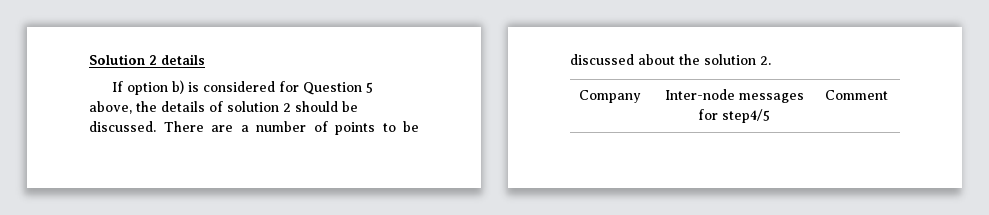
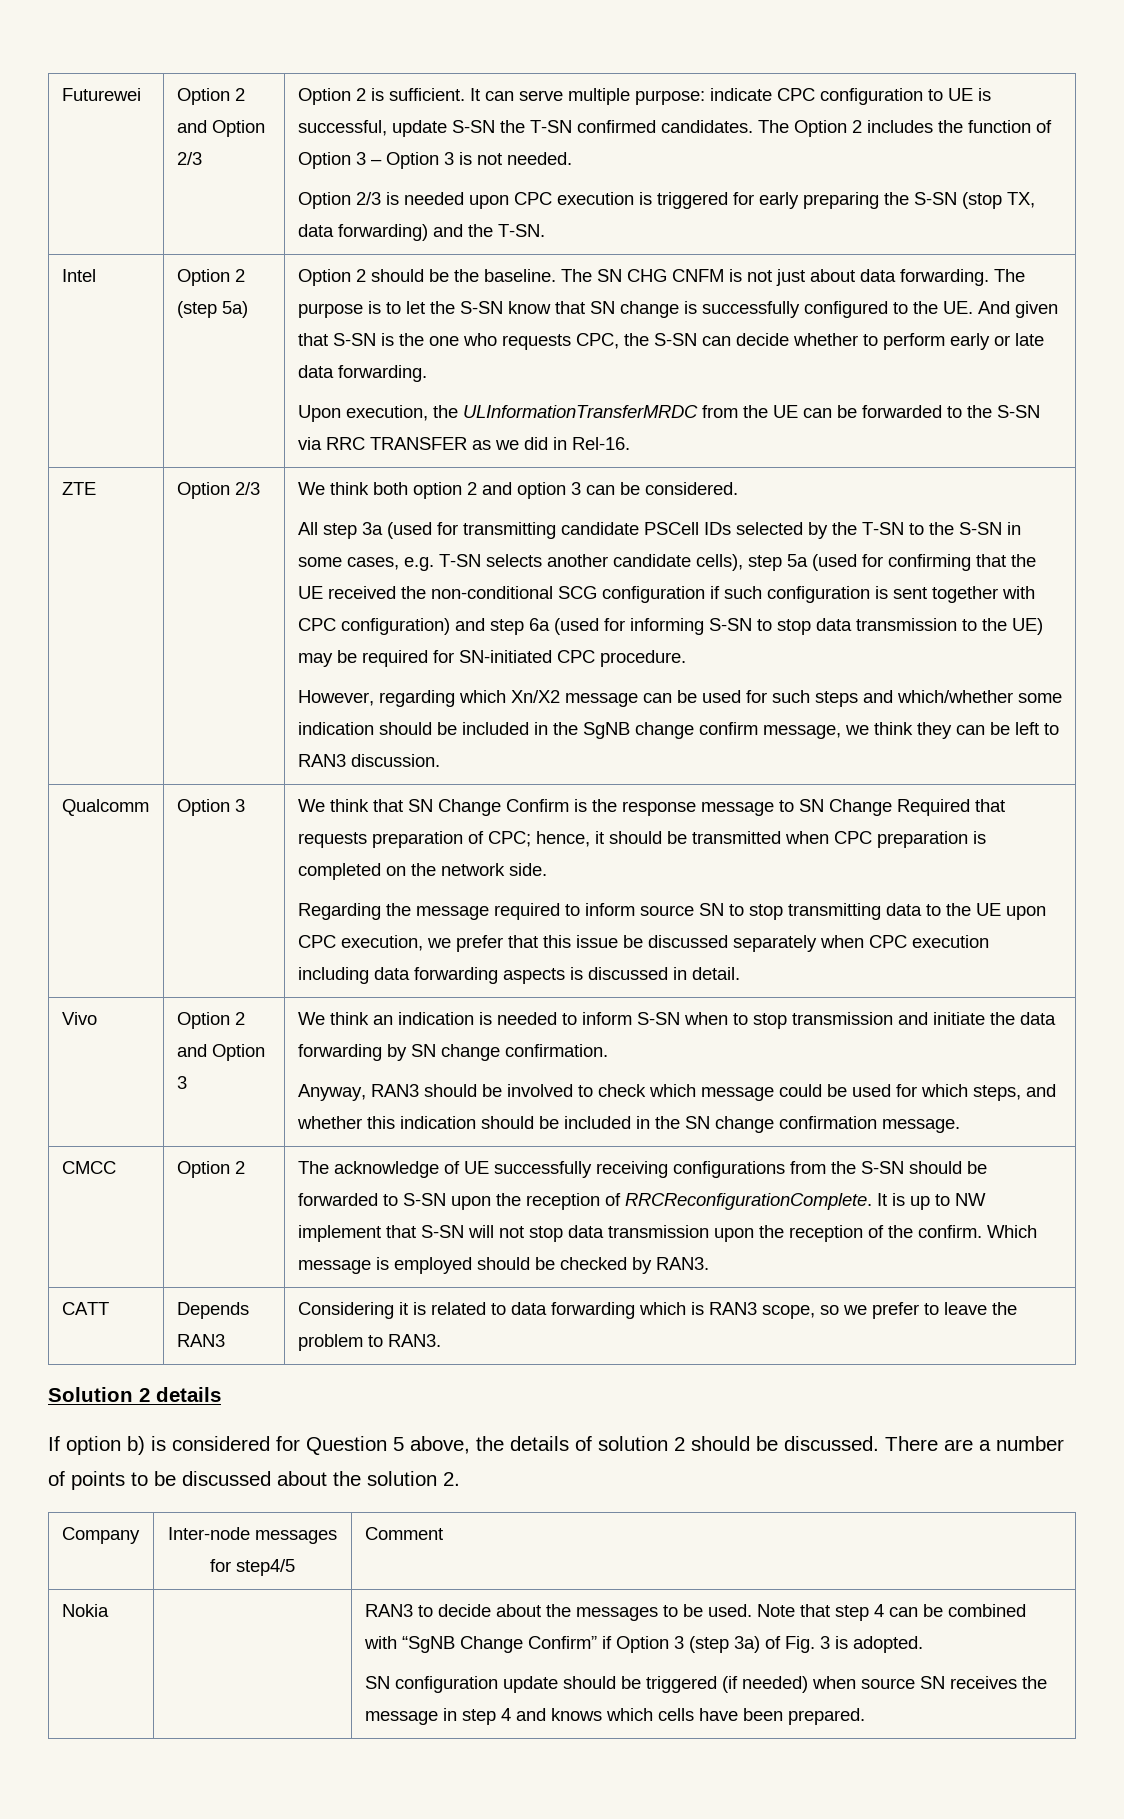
+ Futurewei | Option 2 and Option 2/3 | Option 2 is sufficient. It can serve multiple purpose: indicate CPC configuration to UE is successful, update S-SN the T-SN confirmed candidates. The Option 2 includes the function of Option 3 – Option 3 is not needed.
+ Option 2/3 is needed upon CPC execution is triggered for early preparing the S-SN (stop TX, data forwarding) and the T-SN.
+ Intel | Option 2 (step 5a) | Option 2 should be the baseline. The SN CHG CNFM is not just about data forwarding. The purpose is to let the S-SN know that SN change is successfully configured to the UE. And given that S-SN is the one who requests CPC, the S-SN can decide whether to perform early or late data forwarding.
+ Upon execution, the ULInformationTransferMRDC from the UE can be forwarded to the S-SN via RRC TRANSFER as we did in Rel-16.
+ ZTE | Option 2/3 | We think both option 2 and option 3 can be considered.
+ All step 3a (used for transmitting candidate PSCell IDs selected by the T-SN to the S-SN in some cases, e.g. T-SN selects another candidate cells), step 5a (used for confirming that the UE received the non-conditional SCG configuration if such configuration is sent together with CPC configuration) and step 6a (used for informing S-SN to stop data transmission to the UE) may be required for SN-initiated CPC procedure.
+ However, regarding which Xn/X2 message can be used for such steps and which/whether some indication should be included in the SgNB change confirm message, we think they can be left to RAN3 discussion.
+ Qualcomm | Option 3 | We think that SN Change Confirm is the response message to SN Change Required that requests preparation of CPC; hence, it should be transmitted when CPC preparation is completed on the network side.
+ Regarding the message required to inform source SN to stop transmitting data to the UE upon CPC execution, we prefer that this issue be discussed separately when CPC execution including data forwarding aspects is discussed in detail.
+ Vivo | Option 2 and Option 3 | We think an indication is needed to inform S-SN when to stop transmission and initiate the data forwarding by SN change confirmation.
+ Anyway, RAN3 should be involved to check which message could be used for which steps, and whether this indication should be included in the SN change confirmation message.
+ CMCC | Option 2 | The acknowledge of UE successfully receiving configurations from the S-SN should be forwarded to S-SN upon the reception of RRCReconfigurationComplete. It is up to NW implement that S-SN will not stop data transmission upon the reception of the confirm. Which message is employed should be checked by RAN3.
+ CATT | Depends RAN3 | Considering it is related to data forwarding which is RAN3 scope, so we prefer to leave the problem to RAN3.
+ Nokia | | RAN3 to decide about the messages to be used. Note that step 4 can be combined with “SgNB Change Confirm” if Option 3 (step 3a) of Fig. 3 is adopted.
+ SN configuration update should be triggered (if needed) when source SN receives the message in step 4 and knows which cells have been prepared.

